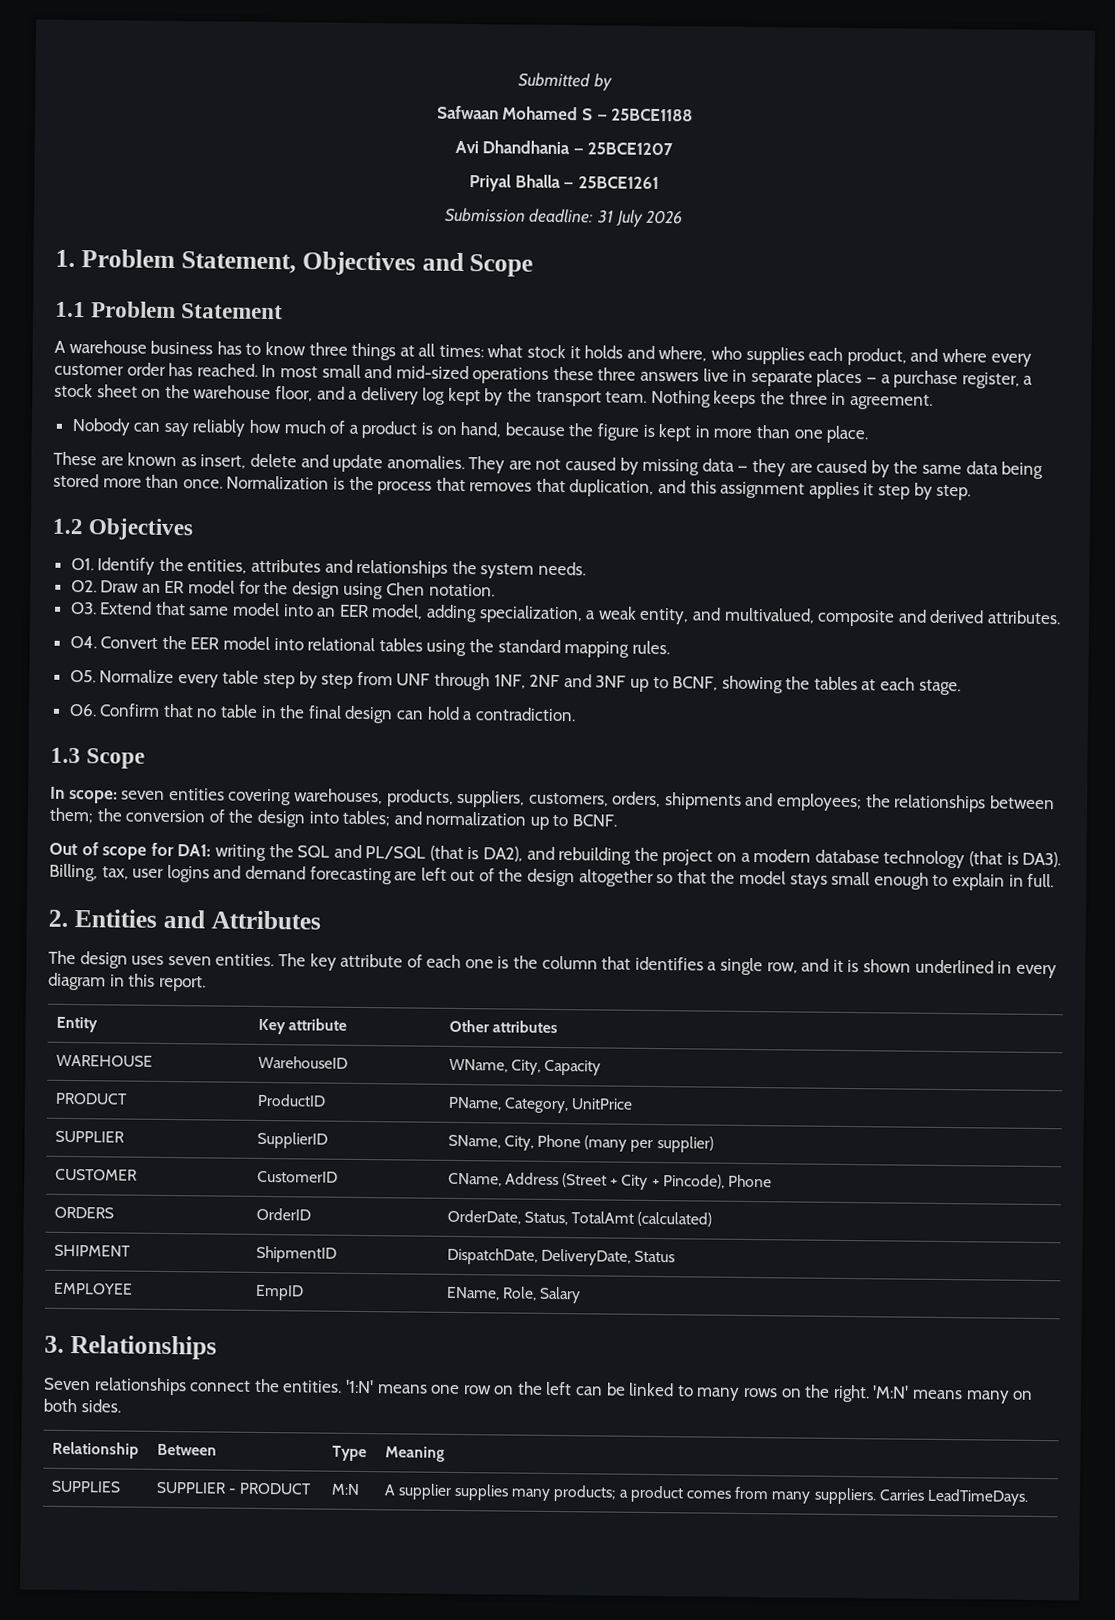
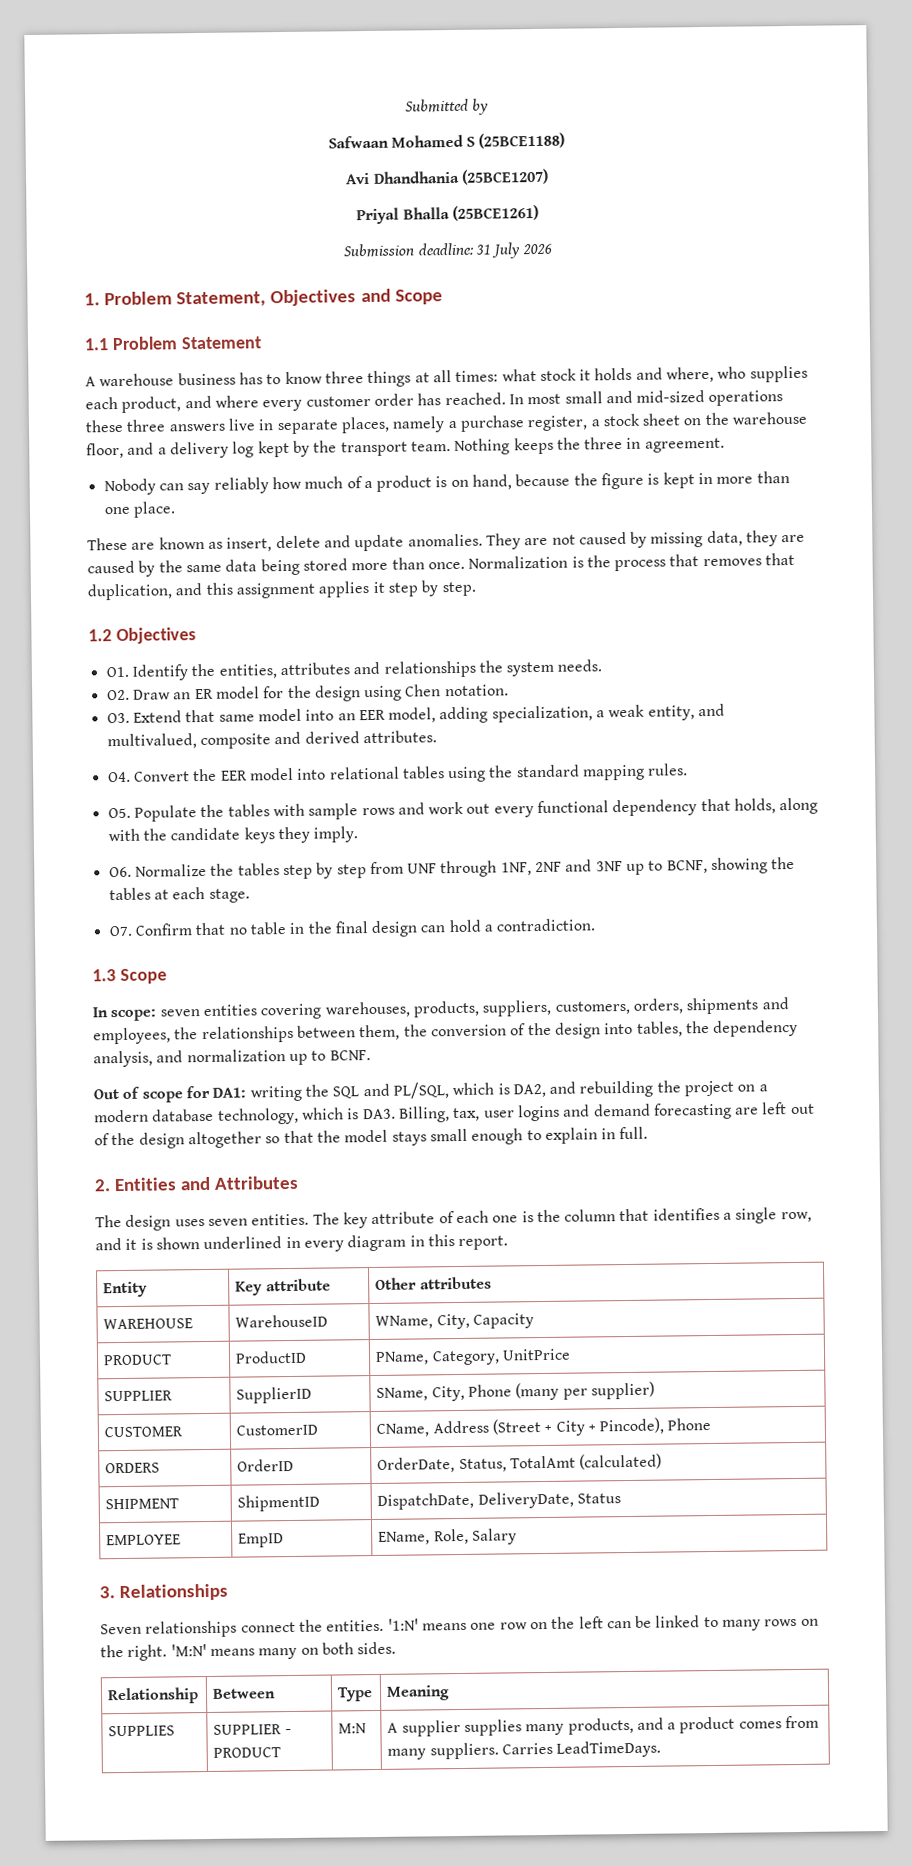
- Safwaan Mohamed S — 25BCE1188
+ Safwaan Mohamed S (25BCE1188)
- Avi Dhandhania — 25BCE1207
+ Avi Dhandhania (25BCE1207)
- Priyal Bhalla — 25BCE1261
+ Priyal Bhalla (25BCE1261)
- In most small and mid-sized operations these three answers live in separate places — a purchase register, a stock sheet on the warehouse floor, and a delivery log kept by the transport team.
+ In most small and mid-sized operations these three answers live in separate places, namely a purchase register, a stock sheet on the warehouse floor, and a delivery log kept by the transport team.
- They are not caused by missing data — they are caused by the same data being stored more than once.
+ They are not caused by missing data, they are caused by the same data being stored more than once.
- O5. Normalize every table step by step from UNF through 1NF, 2NF and 3NF up to BCNF, showing the tables at each stage.
+ O5. Populate the tables with sample rows and work out every functional dependency that holds, along with the candidate keys they imply.
+ O6. Normalize the tables step by step from UNF through 1NF, 2NF and 3NF up to BCNF, showing the tables at each stage.
- O6. Confirm that no table in the final design can hold a contradiction.
+ O7. Confirm that no table in the final design can hold a contradiction.
- In scope: seven entities covering warehouses, products, suppliers, customers, orders, shipments and employees; the relationships between them; the conversion of the design into tables; and normalization up to BCNF.
+ In scope: seven entities covering warehouses, products, suppliers, customers, orders, shipments and employees, the relationships between them, the conversion of the design into tables, the dependency analysis, and normalization up to BCNF.
- Out of scope for DA1: writing the SQL and PL/SQL (that is DA2), and rebuilding the project on a modern database technology (that is DA3). Billing, tax, user logins and demand forecasting are left out of the design altogether so that the model stays small enough to explain in full.
+ Out of scope for DA1: writing the SQL and PL/SQL, which is DA2, and rebuilding the project on a modern database technology, which is DA3. Billing, tax, user logins and demand forecasting are left out of the design altogether so that the model stays small enough to explain in full.
- SUPPLIES | SUPPLIER - PRODUCT | M:N | A supplier supplies many products; a product comes from many suppliers. Carries LeadTimeDays.
+ SUPPLIES | SUPPLIER - PRODUCT | M:N | A supplier supplies many products, and a product comes from many suppliers. Carries LeadTimeDays.

